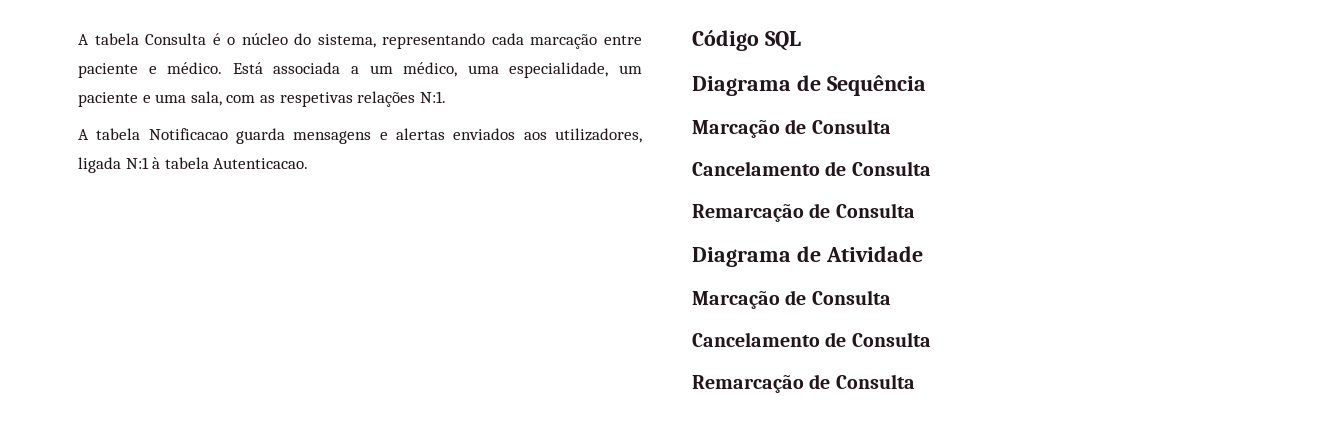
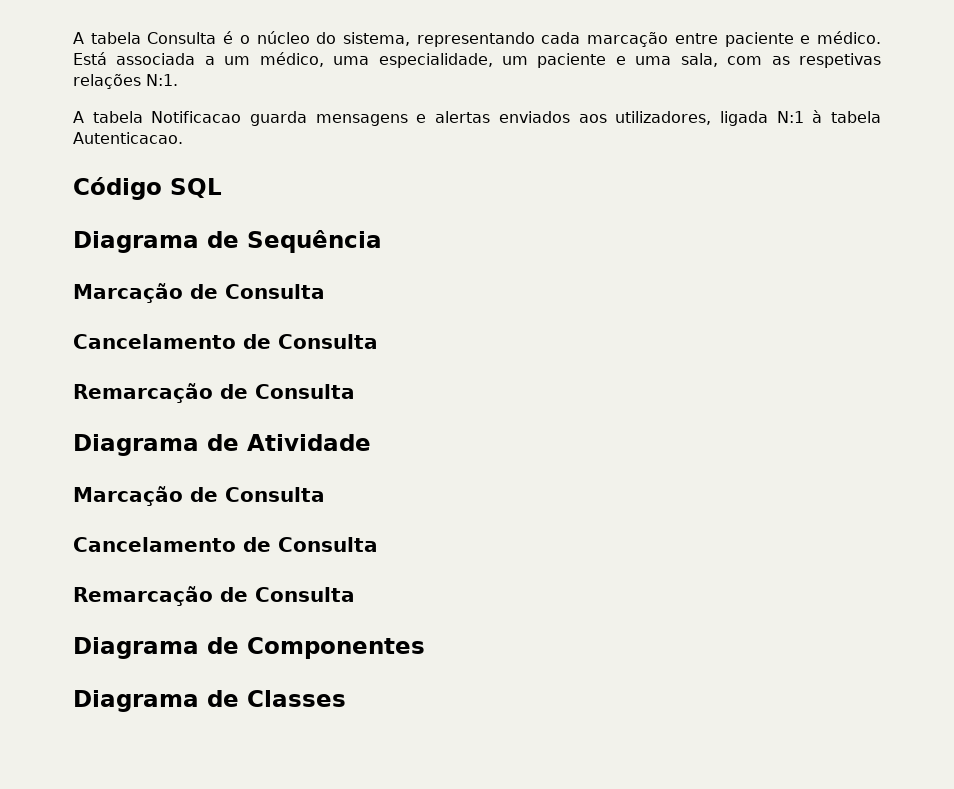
+ Diagrama de Componentes
+ Diagrama de Classes

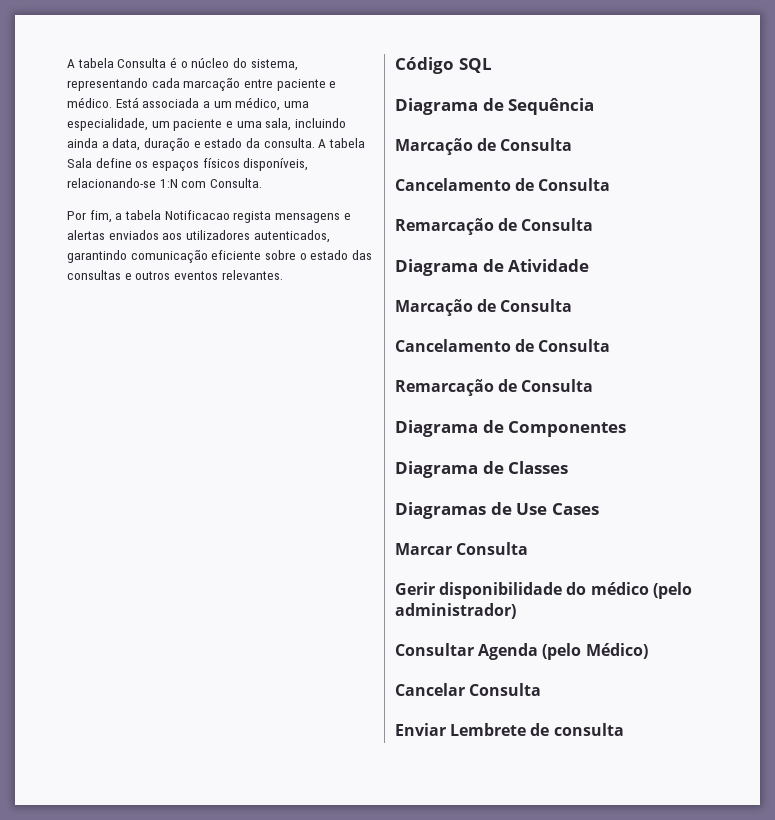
- Está associada a um médico, uma especialidade, um paciente e uma sala, com as respetivas relações N:1.
- A tabela Notificacao guarda mensagens e alertas enviados aos utilizadores, ligada N:1 à tabela Autenticacao.
+ Está associada a um médico, uma especialidade, um paciente e uma sala, incluindo ainda a data, duração e estado da consulta. A tabela Sala define os espaços físicos disponíveis, relacionando-se 1:N com Consulta.
+ Por fim, a tabela Notificacao regista mensagens e alertas enviados aos utilizadores autenticados, garantindo comunicação eficiente sobre o estado das consultas e outros eventos relevantes.
+ Diagramas de Use Cases
+ Marcar Consulta
+ Gerir disponibilidade do médico (pelo administrador)
+ Consultar Agenda (pelo Médico)
+ Cancelar Consulta
+ Enviar Lembrete de consulta

